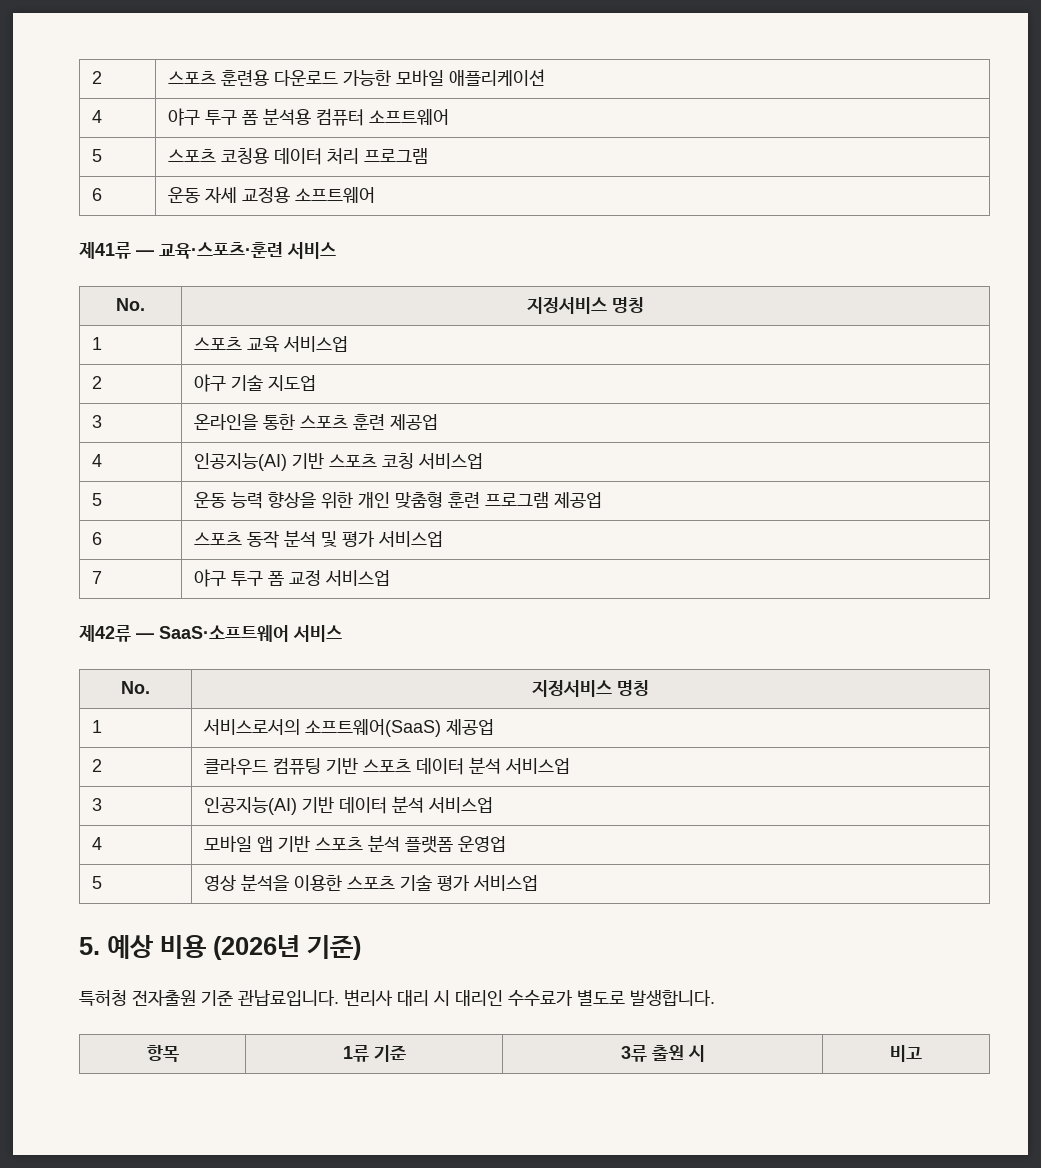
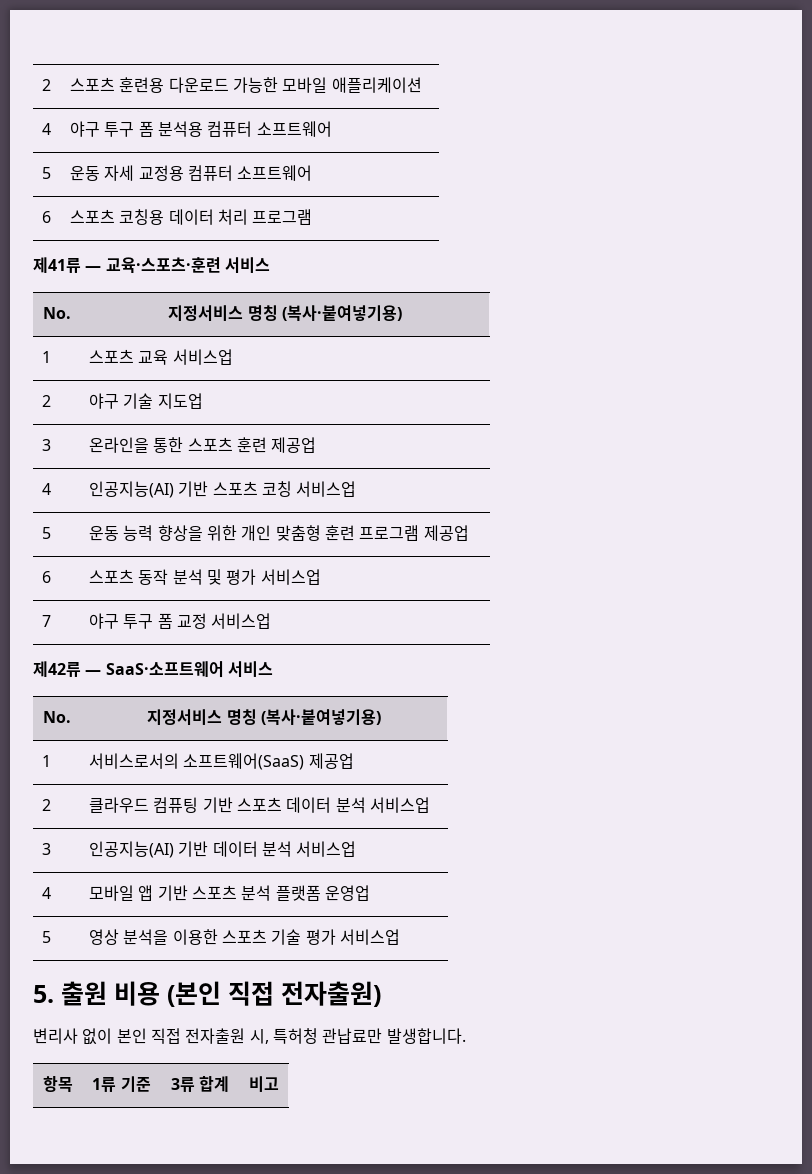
- 5 | 스포츠 코칭용 데이터 처리 프로그램
+ 5 | 운동 자세 교정용 컴퓨터 소프트웨어
+ 6 | 스포츠 코칭용 데이터 처리 프로그램
- 6 | 운동 자세 교정용 소프트웨어
  제41류 — 교육·스포츠·훈련 서비스
- No. | 지정서비스 명칭
+ No. | 지정서비스 명칭 (복사·붙여넣기용)
  제42류 — SaaS·소프트웨어 서비스
- No. | 지정서비스 명칭
+ No. | 지정서비스 명칭 (복사·붙여넣기용)
- 5. 예상 비용 (2026년 기준)
- 특허청 전자출원 기준 관납료입니다. 변리사 대리 시 대리인 수수료가 별도로 발생합니다.
+ 5. 출원 비용 (본인 직접 전자출원)
+ 변리사 없이 본인 직접 전자출원 시, 특허청 관납료만 발생합니다.
- 항목 | 1류 기준 | 3류 출원 시 | 비고
+ 항목 | 1류 기준 | 3류 합계 | 비고

